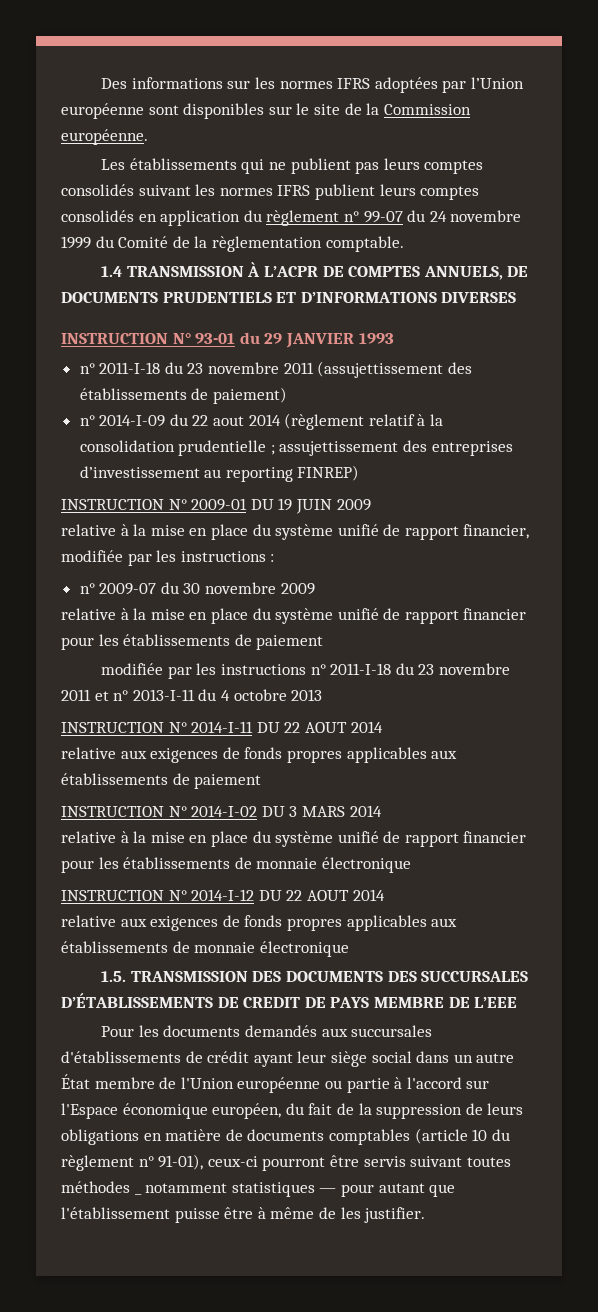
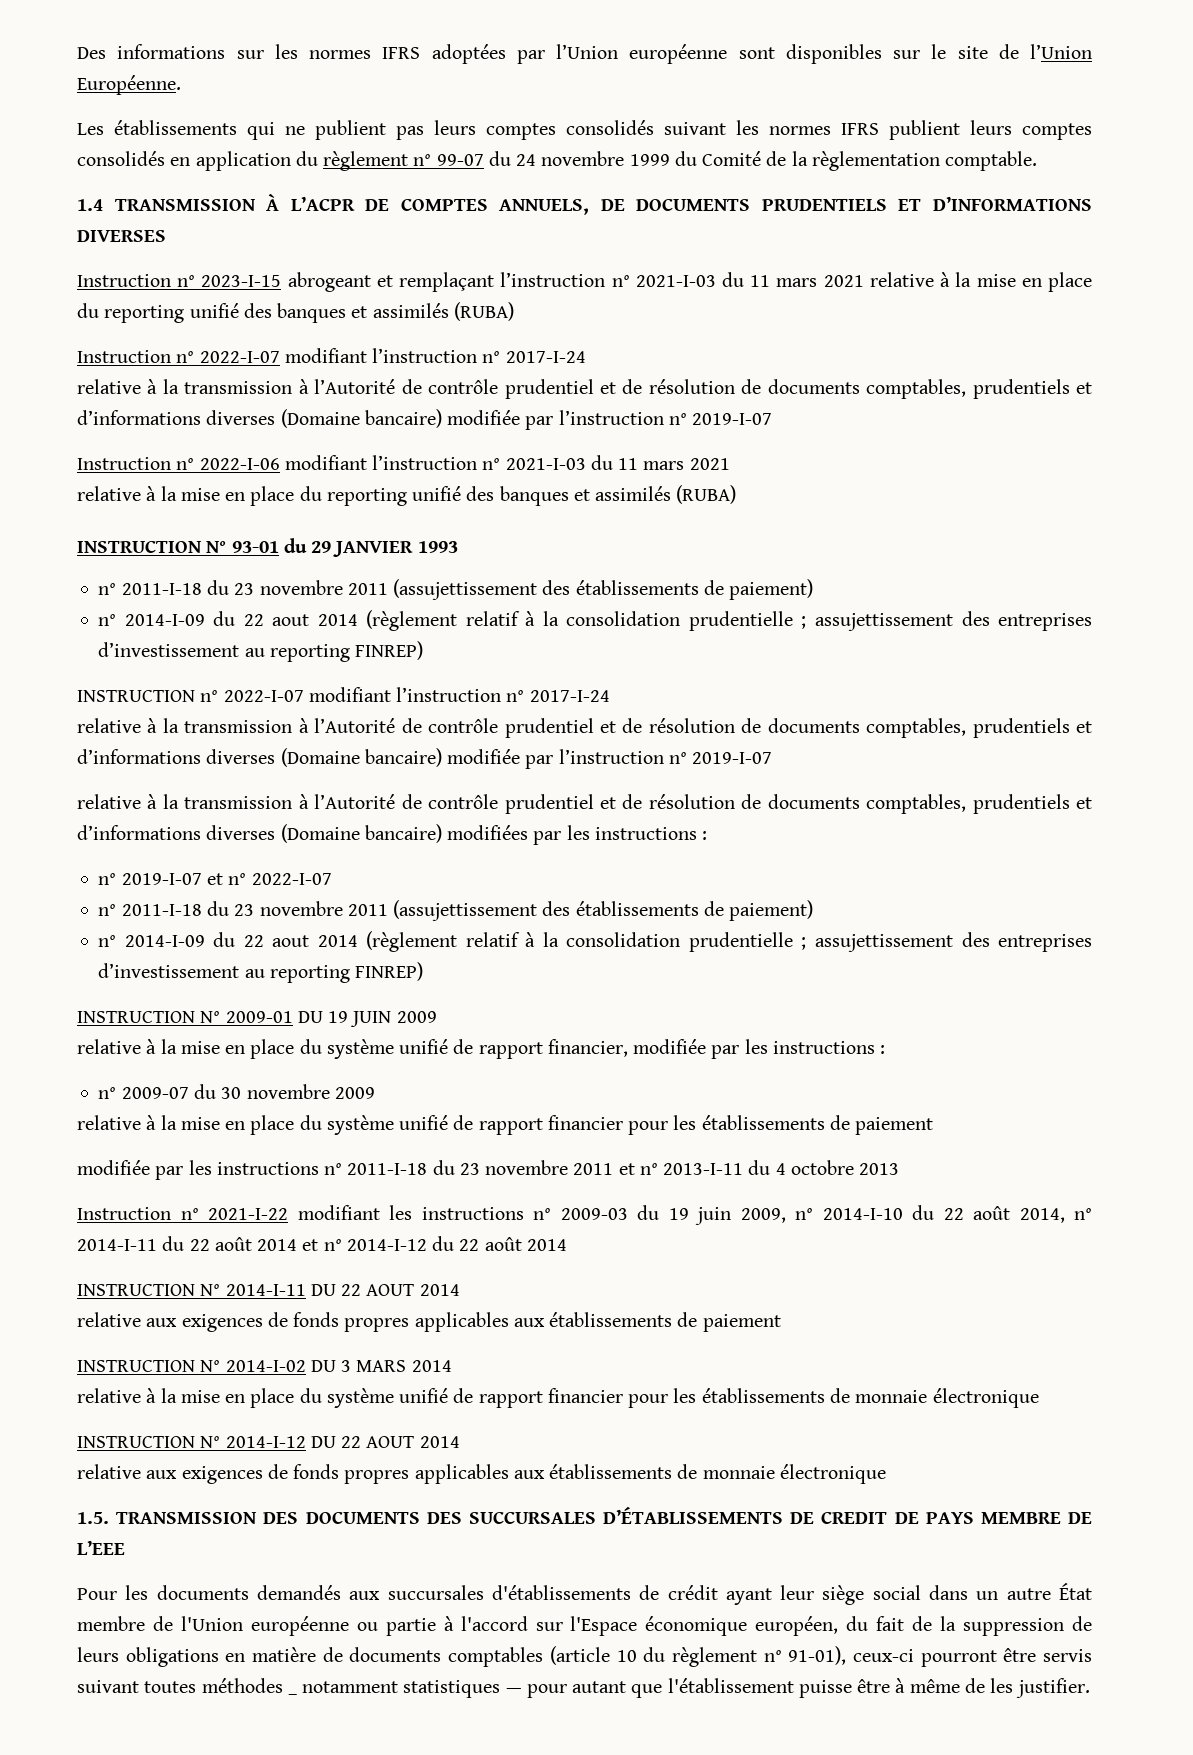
- Des informations sur les normes IFRS adoptées par l’Union européenne sont disponibles sur le site de la Commission européenne.
+ Des informations sur les normes IFRS adoptées par l’Union européenne sont disponibles sur le site de l’Union Européenne.
+ Instruction n° 2023-I-15 abrogeant et remplaçant l’instruction n° 2021-I-03 du 11 mars 2021 relative à la mise en place du reporting unifié des banques et assimilés (RUBA)
+ Instruction n° 2022-I-07 modifiant l’instruction n° 2017-I-24
+ relative à la transmission à l’Autorité de contrôle prudentiel et de résolution de documents comptables, prudentiels et d’informations diverses (Domaine bancaire) modifiée par l’instruction n° 2019-I-07
+ Instruction n° 2022-I-06 modifiant l’instruction n° 2021-I-03 du 11 mars 2021
+ relative à la mise en place du reporting unifié des banques et assimilés (RUBA)
+ INSTRUCTION n° 2022-I-07 modifiant l’instruction n° 2017-I-24
+ relative à la transmission à l’Autorité de contrôle prudentiel et de résolution de documents comptables, prudentiels et d’informations diverses (Domaine bancaire) modifiée par l’instruction n° 2019-I-07
+ relative à la transmission à l’Autorité de contrôle prudentiel et de résolution de documents comptables, prudentiels et d’informations diverses (Domaine bancaire) modifiées par les instructions :
+ n° 2019-I-07 et n° 2022-I-07
+ n° 2011-I-18 du 23 novembre 2011 (assujettissement des établissements de paiement)
+ n° 2014-I-09 du 22 aout 2014 (règlement relatif à la consolidation prudentielle ; assujettissement des entreprises d’investissement au reporting FINREP)
+ Instruction n° 2021-I-22 modifiant les instructions n° 2009-03 du 19 juin 2009, n° 2014-I-10 du 22 août 2014, n° 2014-I-11 du 22 août 2014 et n° 2014-I-12 du 22 août 2014

